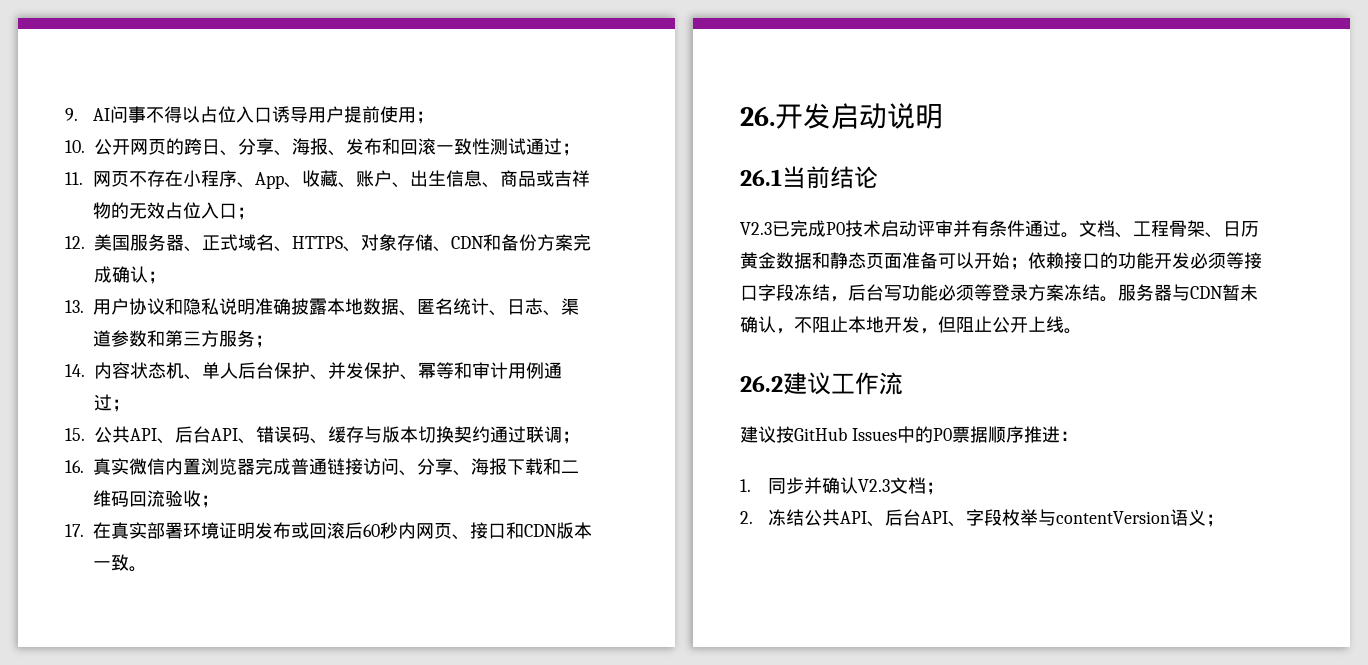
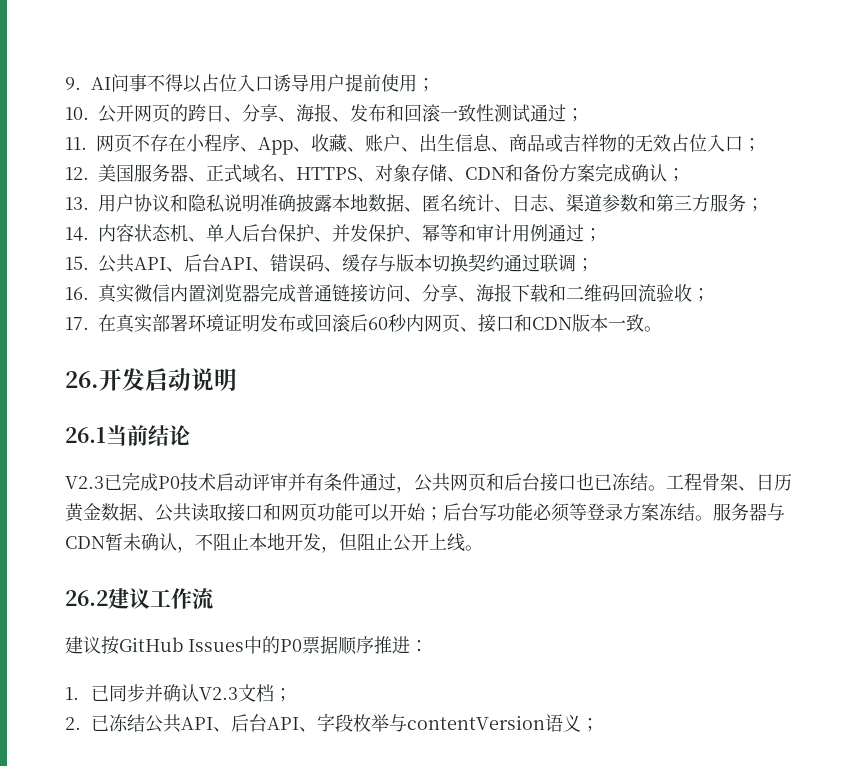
- V2.3已完成P0技术启动评审并有条件通过。文档、工程骨架、日历黄金数据和静态页面准备可以开始；依赖接口的功能开发必须等接口字段冻结，后台写功能必须等登录方案冻结。
+ V2.3已完成P0技术启动评审并有条件通过，公共网页和后台接口也已冻结。工程骨架、日历黄金数据、公共读取接口和网页功能可以开始；后台写功能必须等登录方案冻结。
- 1.同步并确认V2.3文档；
+ 1.已同步并确认V2.3文档；
- 2.冻结公共API、后台API、字段枚举与contentVersion语义；
+ 2.已冻结公共API、后台API、字段枚举与contentVersion语义；

